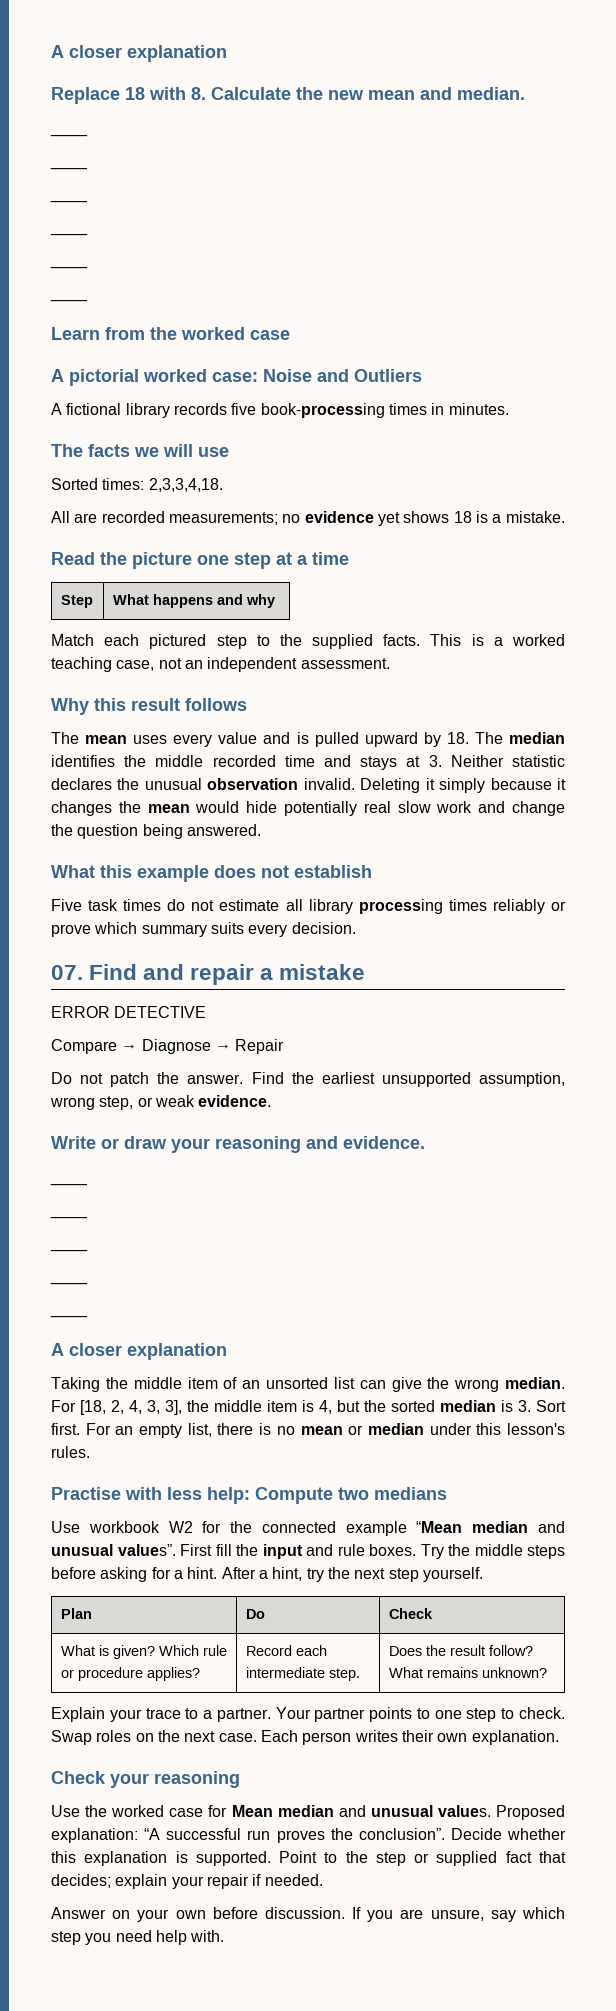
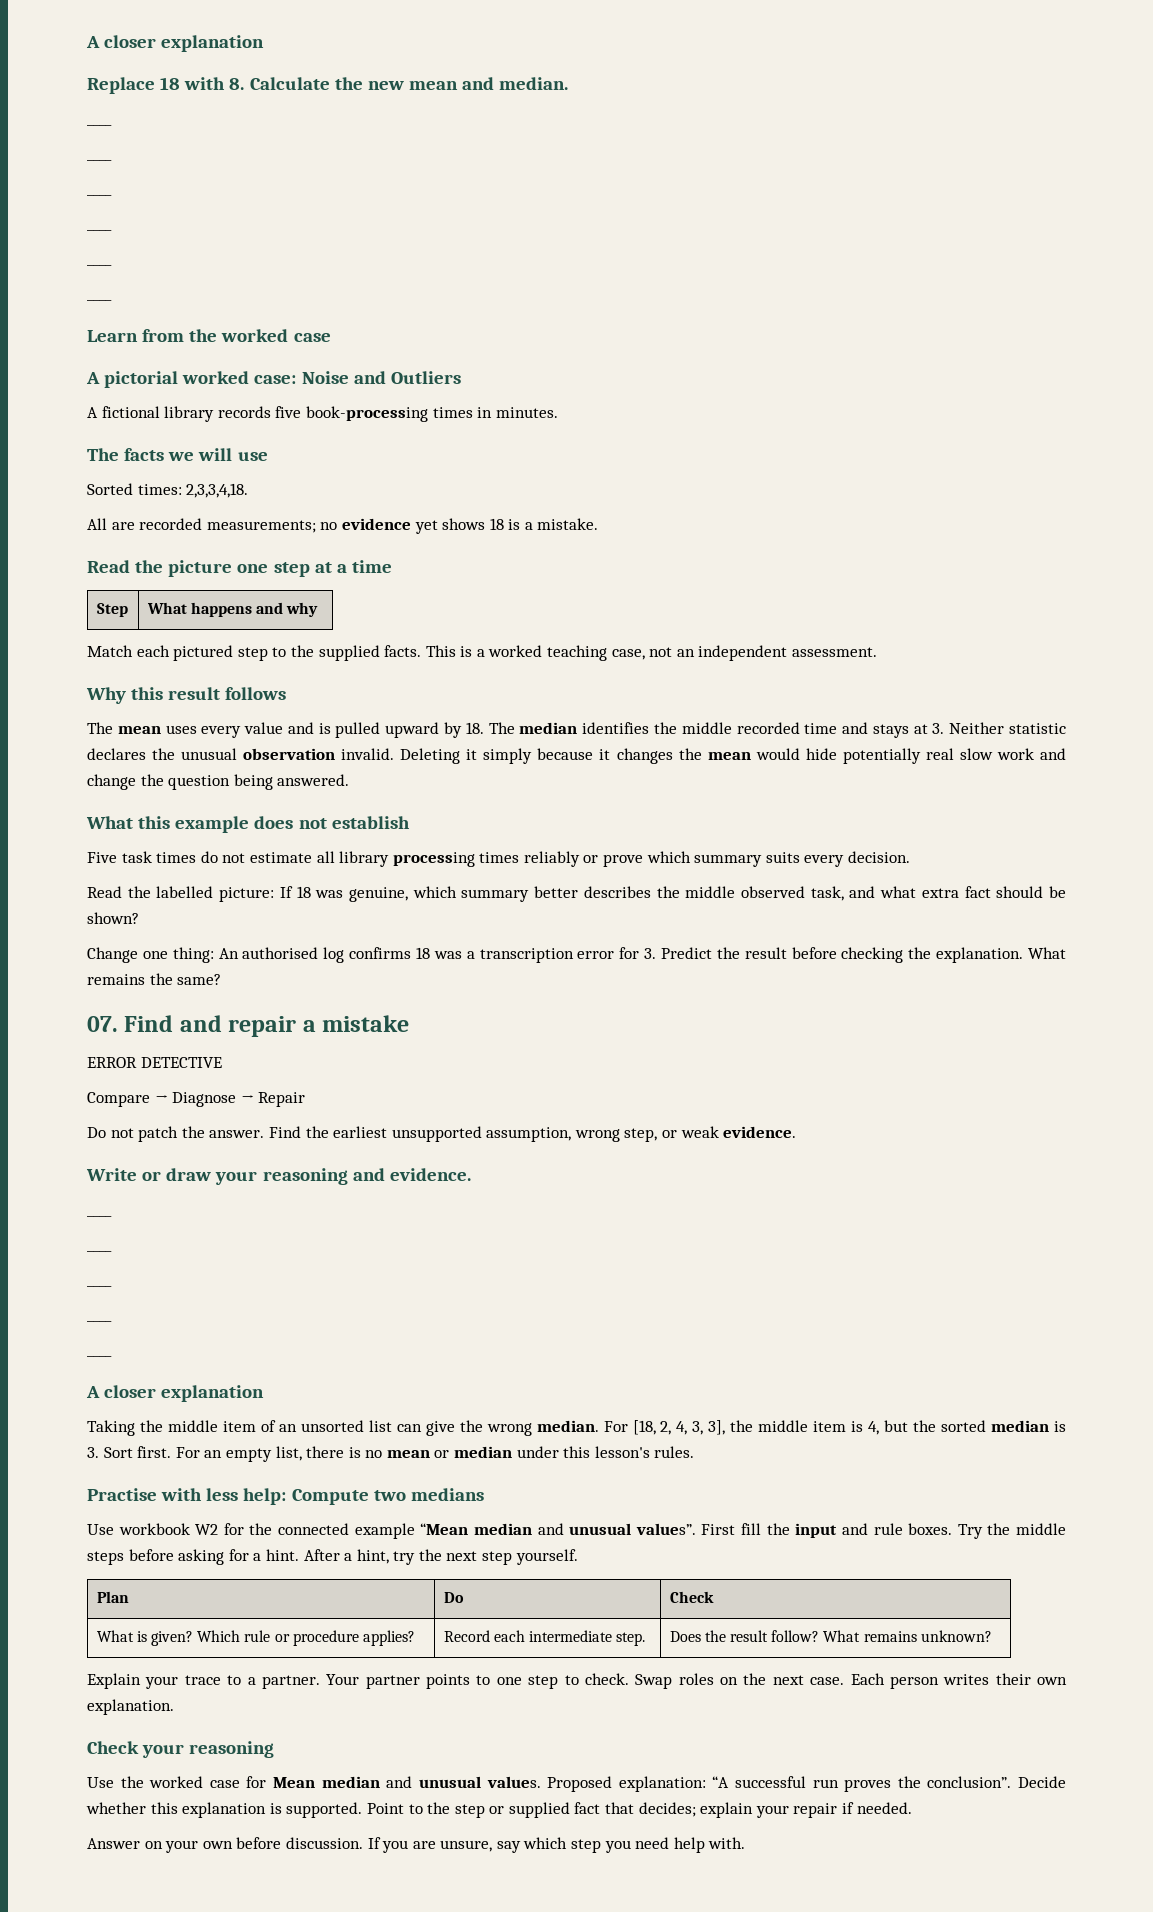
+ Read the labelled picture: If 18 was genuine, which summary better describes the middle observed task, and what extra fact should be shown?
+ Change one thing: An authorised log confirms 18 was a transcription error for 3. Predict the result before checking the explanation. What remains the same?

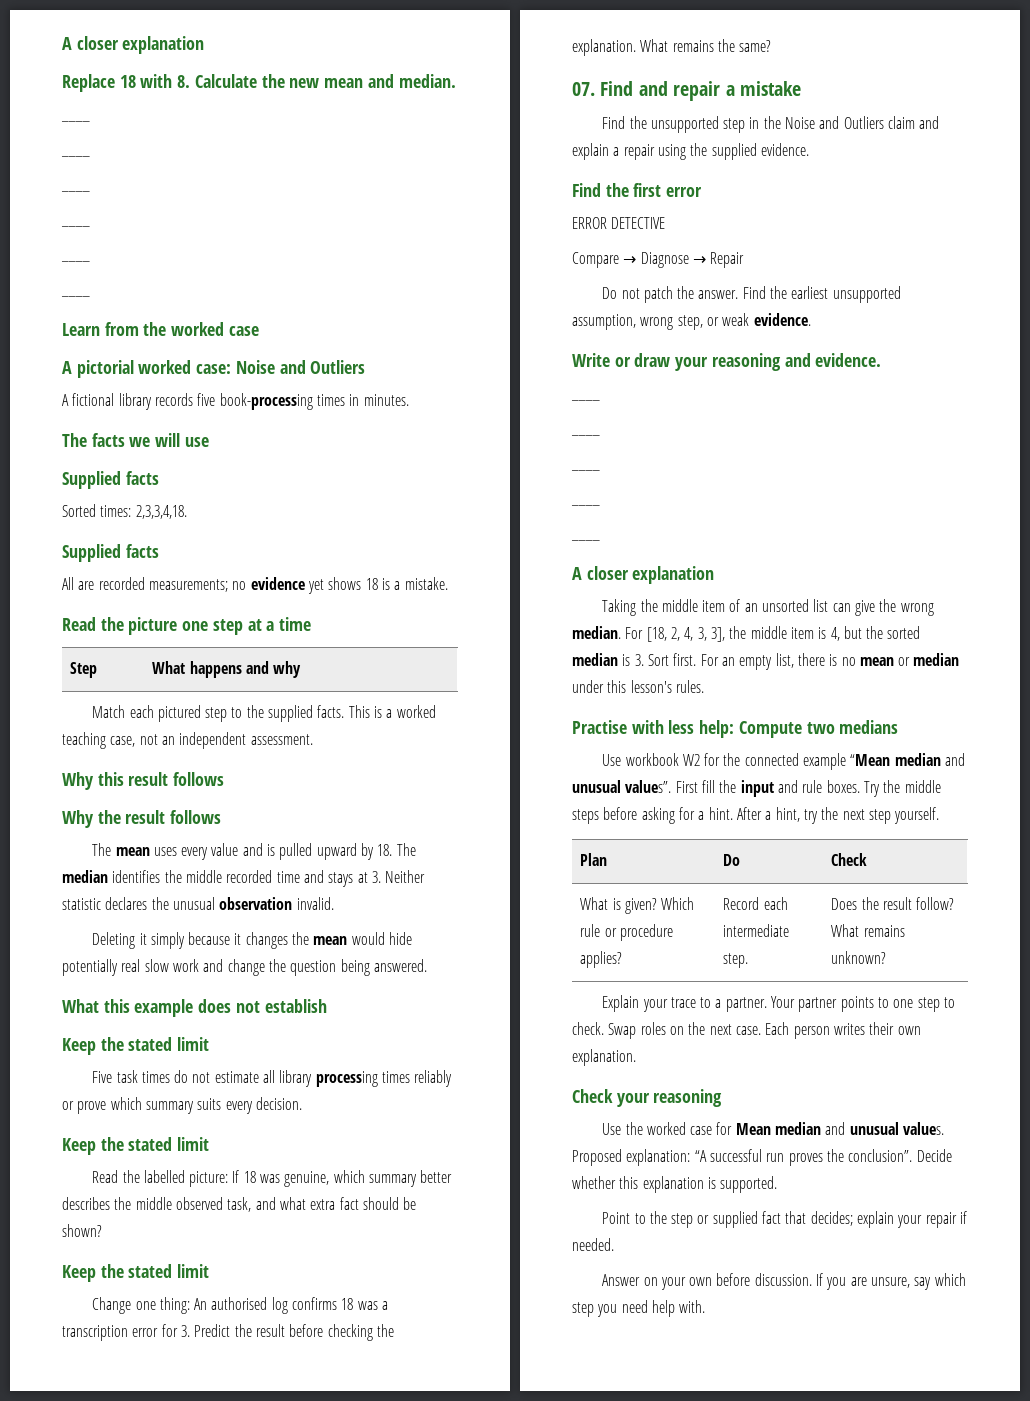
  The facts we will use
+ Supplied facts
  Sorted times: 2,3,3,4,18.
+ Supplied facts
+ Why the result follows
- The mean uses every value and is pulled upward by 18. The median identifies the middle recorded time and stays at 3. Neither statistic declares the unusual observation invalid. Deleting it simply because it changes the mean would hide potentially real slow work and change the question being answered.
+ The mean uses every value and is pulled upward by 18. The median identifies the middle recorded time and stays at 3. Neither statistic declares the unusual observation invalid.
+ Deleting it simply because it changes the mean would hide potentially real slow work and change the question being answered.
  What this example does not establish
+ Keep the stated limit
  Five task times do not estimate all library processing times reliably or prove which summary suits every decision.
+ Keep the stated limit
  Read the labelled picture: If 18 was genuine, which summary better describes the middle observed task, and what extra fact should be shown?
+ Keep the stated limit
+ Find the unsupported step in the Noise and Outliers claim and explain a repair using the supplied evidence.
+ Find the first error
- Decide whether this explanation is supported. Point to the step or supplied fact that decides; explain your repair if needed.
+ Decide whether this explanation is supported.
+ Point to the step or supplied fact that decides; explain your repair if needed.

